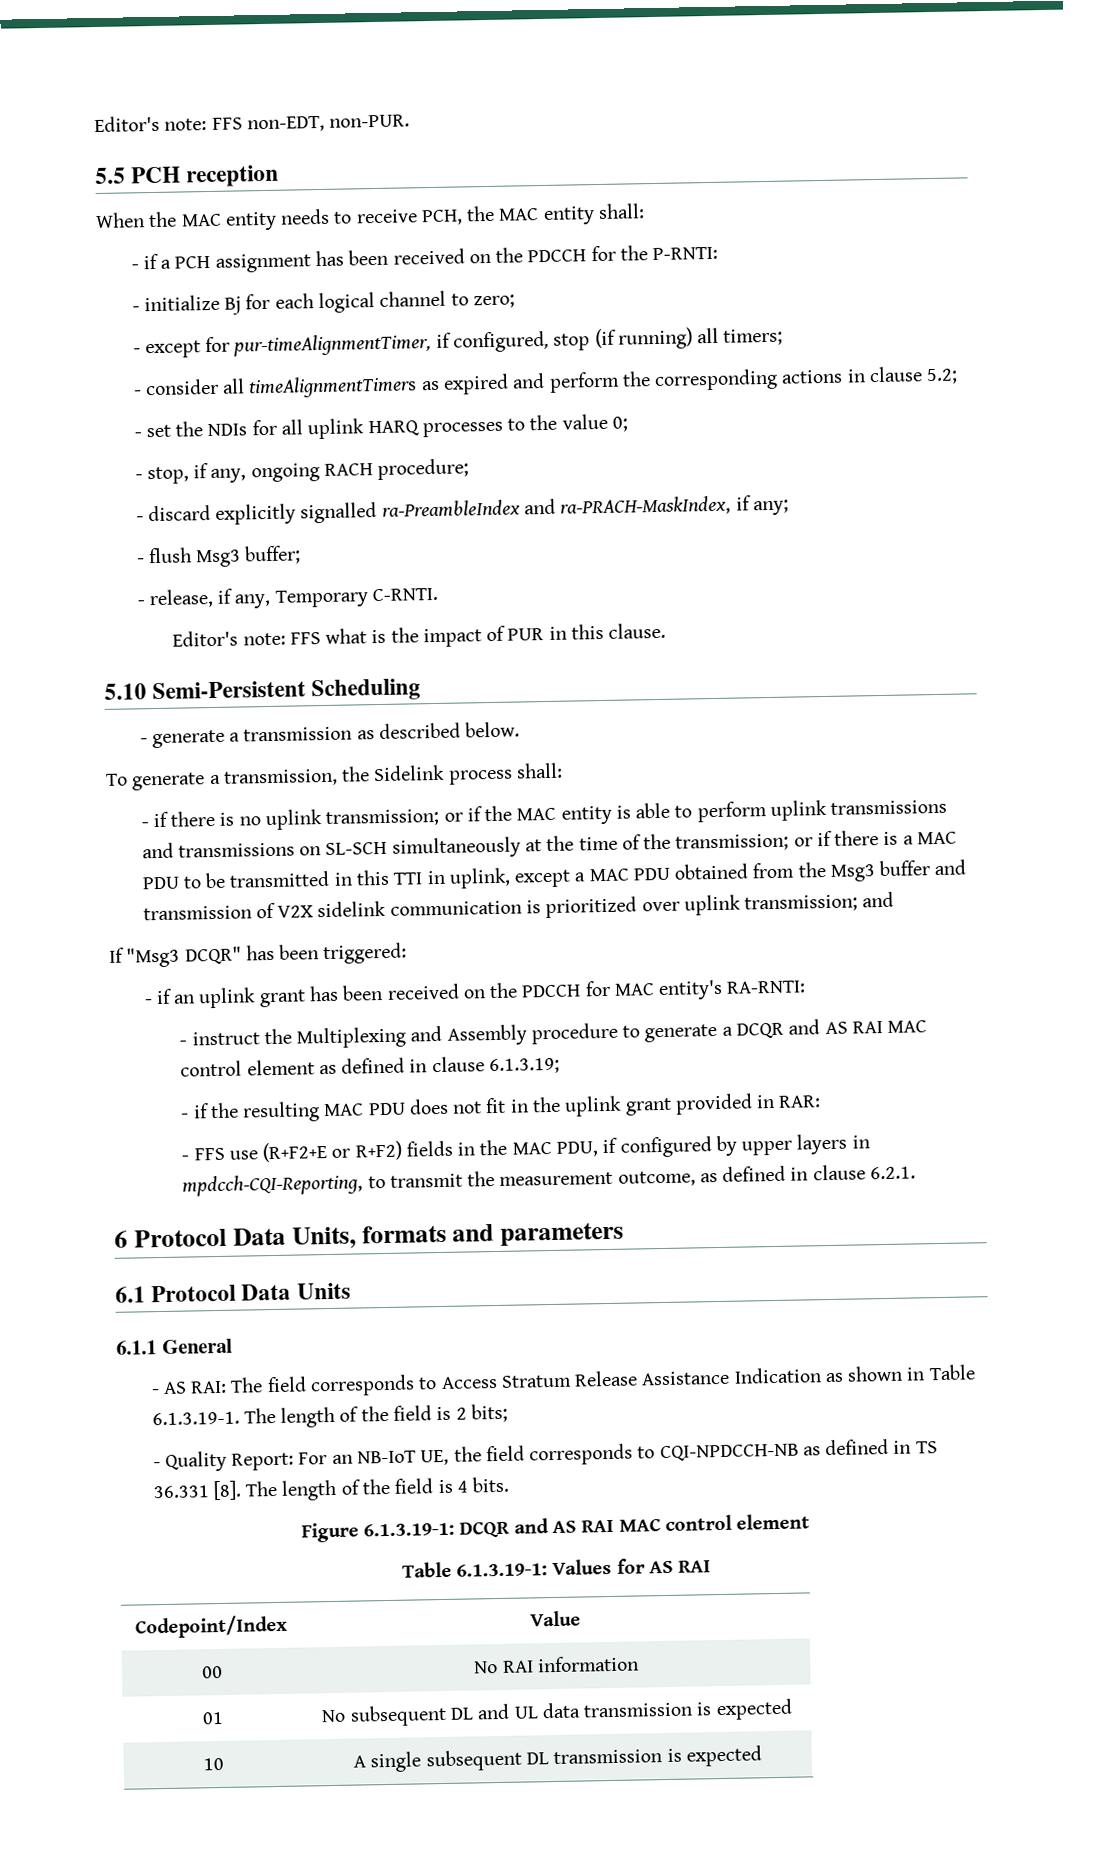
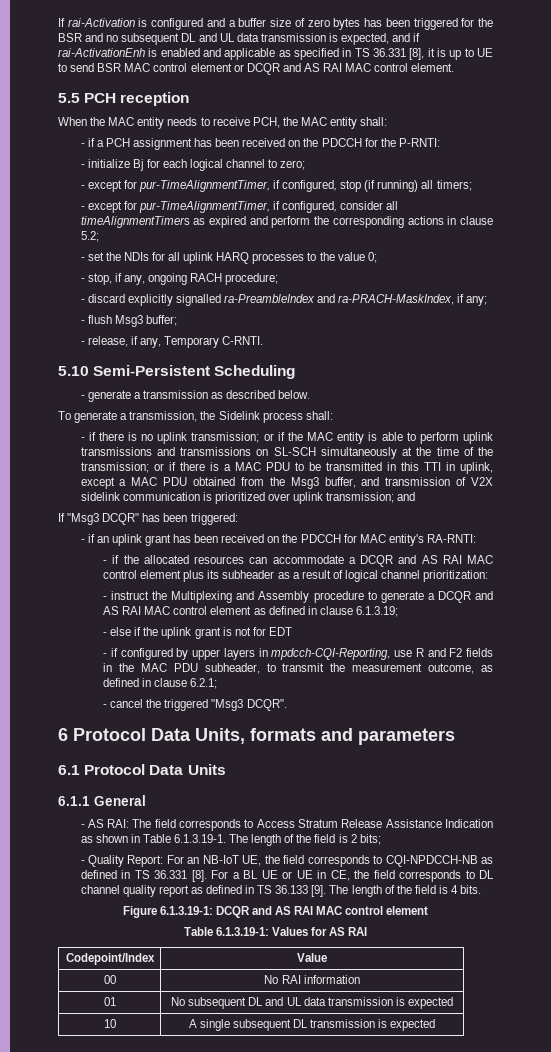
- Editor's note: FFS non-EDT, non-PUR.
+ If rai-Activation is configured and a buffer size of zero bytes has been triggered for the BSR and no subsequent DL and UL data transmission is expected, and if rai-ActivationEnh is enabled and applicable as specified in TS 36.331 [8], it is up to UE to send BSR MAC control element or DCQR and AS RAI MAC control element.
- - except for pur-timeAlignmentTimer, if configured, stop (if running) all timers;
+ - except for pur-TimeAlignmentTimer, if configured, stop (if running) all timers;
- - consider all timeAlignmentTimers as expired and perform the corresponding actions in clause 5.2;
+ - except for pur-TimeAlignmentTimer, if configured, consider all timeAlignmentTimers as expired and perform the corresponding actions in clause 5.2;
- Editor's note: FFS what is the impact of PUR in this clause.
- or if there is a MAC PDU to be transmitted in this TTI in uplink, except a MAC PDU obtained from the Msg3 buffer and transmission of V2X sidelink communication is prioritized over uplink transmission;
+ or if there is a MAC PDU to be transmitted in this TTI in uplink, except a MAC PDU obtained from the Msg3 buffer, and transmission of V2X sidelink communication is prioritized over uplink transmission;
+ - if the allocated resources can accommodate a DCQR and AS RAI MAC control element plus its subheader as a result of logical channel prioritization:
- - if the resulting MAC PDU does not fit in the uplink grant provided in RAR:
- - FFS use (R+F2+E or R+F2) fields in the MAC PDU, if configured by upper layers in mpdcch-CQI-Reporting, to transmit the measurement outcome, as defined in clause 6.2.1.
+ - else if the uplink grant is not for EDT
+ - if configured by upper layers in mpdcch-CQI-Reporting, use R and F2 fields in the MAC PDU subheader, to transmit the measurement outcome, as defined in clause 6.2.1;
+ - cancel the triggered "Msg3 DCQR".
+ For a BL UE or UE in CE, the field corresponds to DL channel quality report as defined in TS 36.133 [9].

